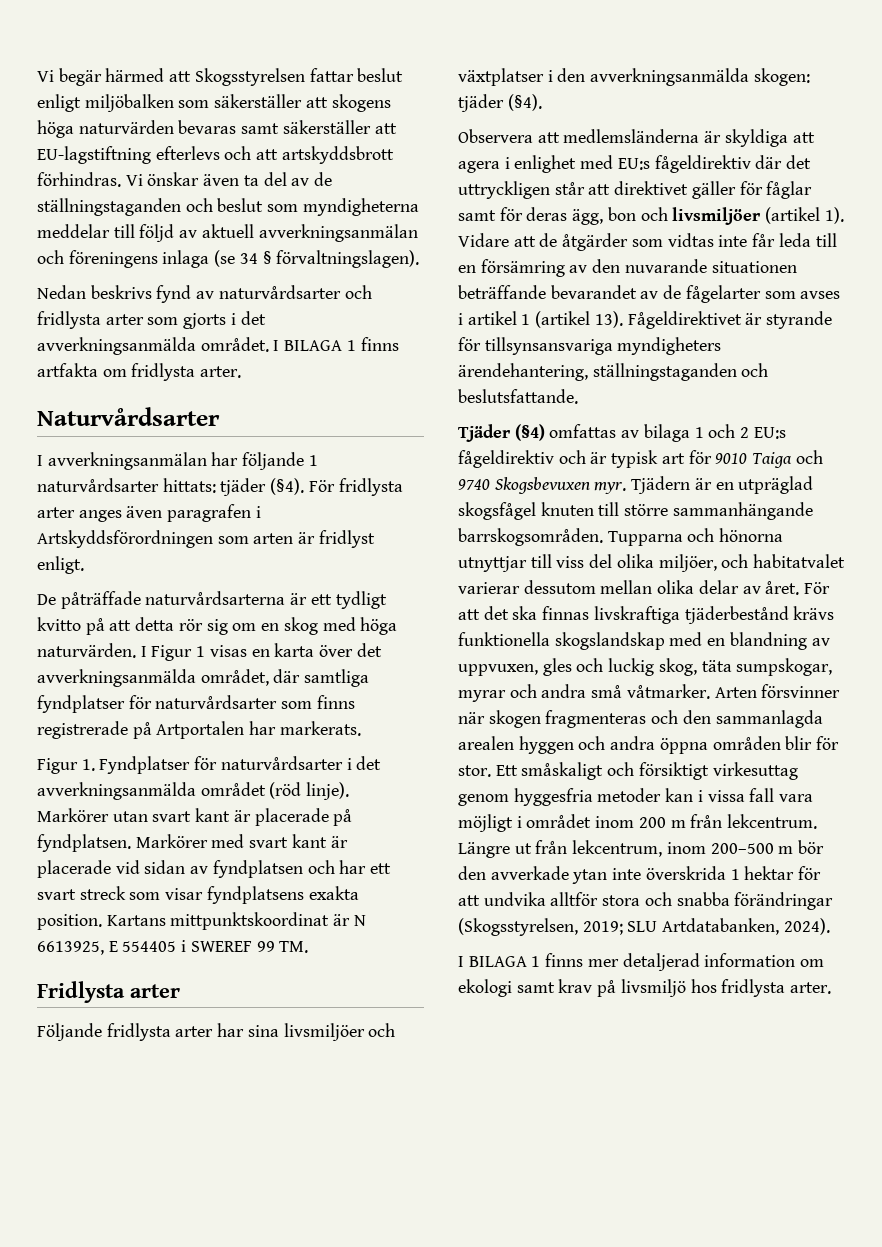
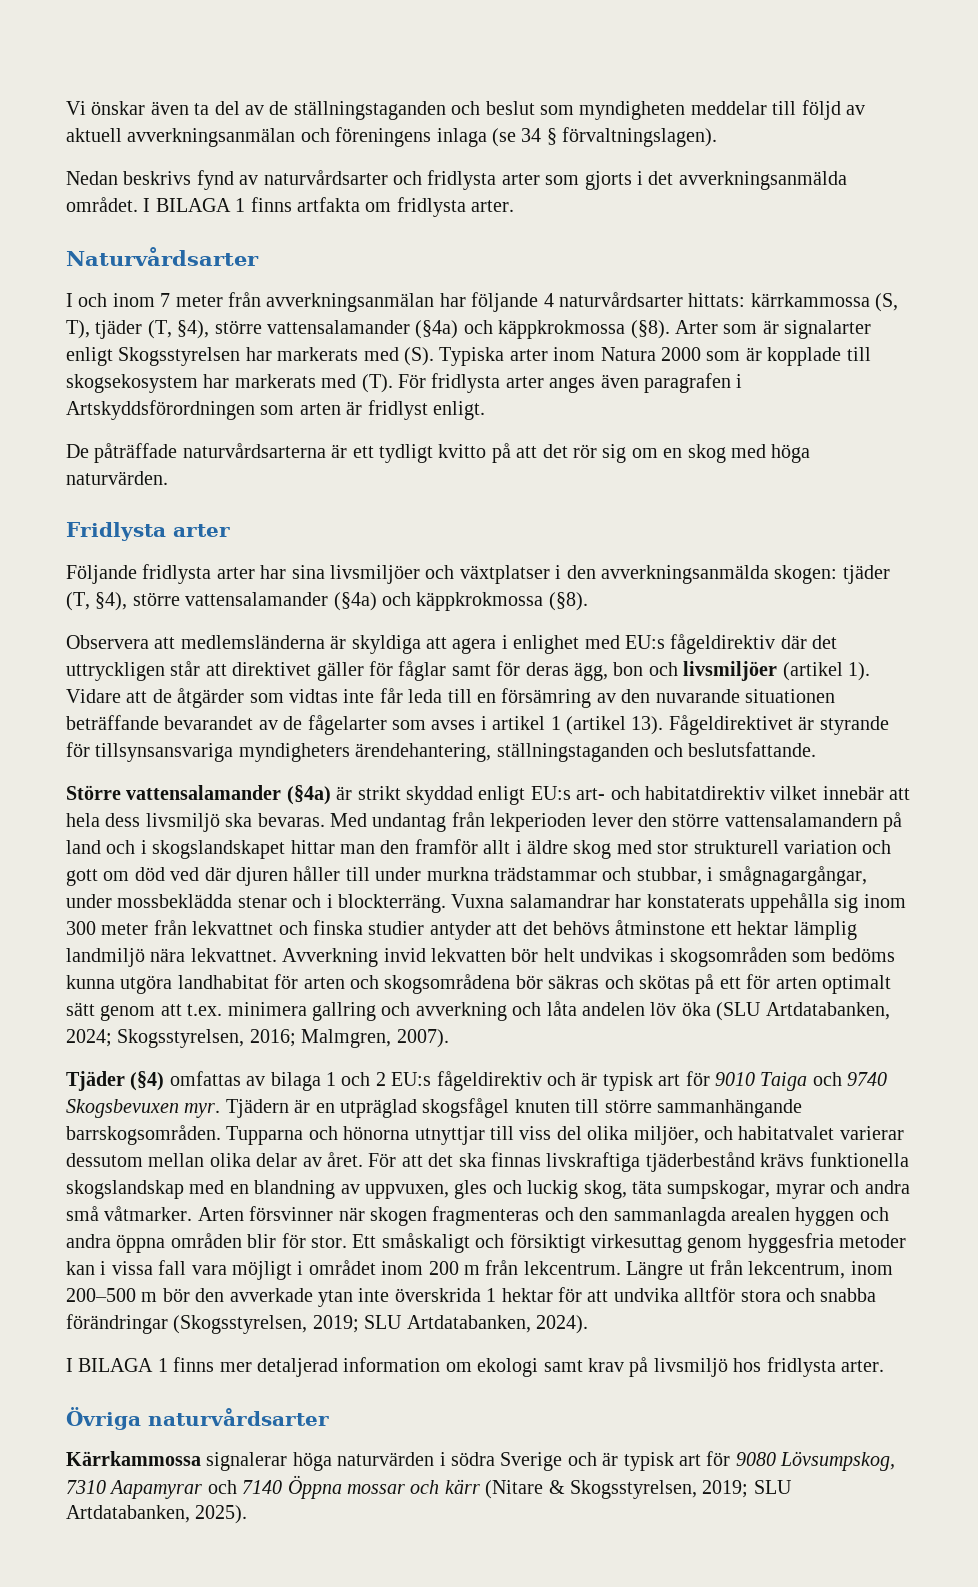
- Vi begär härmed att Skogsstyrelsen fattar beslut enligt miljöbalken som säkerställer att skogens höga naturvärden bevaras samt säkerställer att EU-lagstiftning efterlevs och att artskyddsbrott förhindras. Vi önskar även ta del av de ställningstaganden och beslut som myndigheterna meddelar till följd av aktuell avverkningsanmälan och föreningens inlaga (se 34 § förvaltningslagen).
+ Vi önskar även ta del av de ställningstaganden och beslut som myndigheten meddelar till följd av aktuell avverkningsanmälan och föreningens inlaga (se 34 § förvaltningslagen).
- I avverkningsanmälan har följande 1 naturvårdsarter hittats: tjäder (§4). För fridlysta arter anges även paragrafen i Artskyddsförordningen som arten är fridlyst enligt.
+ I och inom 7 meter från avverkningsanmälan har följande 4 naturvårdsarter hittats: kärrkammossa (S, T), tjäder (T, §4), större vattensalamander (§4a) och käppkrokmossa (§8). Arter som är signalarter enligt Skogsstyrelsen har markerats med (S). Typiska arter inom Natura 2000 som är kopplade till skogsekosystem har markerats med (T). För fridlysta arter anges även paragrafen i Artskyddsförordningen som arten är fridlyst enligt.
- De påträffade naturvårdsarterna är ett tydligt kvitto på att detta rör sig om en skog med höga naturvärden. I Figur 1 visas en karta över det avverkningsanmälda området, där samtliga fyndplatser för naturvårdsarter som finns registrerade på Artportalen har markerats.
- Figur 1. Fyndplatser för naturvårdsarter i det avverkningsanmälda området (röd linje). Markörer utan svart kant är placerade på fyndplatsen. Markörer med svart kant är placerade vid sidan av fyndplatsen och har ett svart streck som visar fyndplatsens exakta position. Kartans mittpunktskoordinat är N 6613925, E 554405 i SWEREF 99 TM.
+ De påträffade naturvårdsarterna är ett tydligt kvitto på att det rör sig om en skog med höga naturvärden.
- Följande fridlysta arter har sina livsmiljöer och växtplatser i den avverkningsanmälda skogen: tjäder (§4).
+ Följande fridlysta arter har sina livsmiljöer och växtplatser i den avverkningsanmälda skogen: tjäder (T, §4), större vattensalamander (§4a) och käppkrokmossa (§8).
+ Större vattensalamander (§4a) är strikt skyddad enligt EU:s art- och habitatdirektiv vilket innebär att hela dess livsmiljö ska bevaras. Med undantag från lekperioden lever den större vattensalamandern på land och i skogslandskapet hittar man den framför allt i äldre skog med stor strukturell variation och gott om död ved där djuren håller till under murkna trädstammar och stubbar, i smågnagargångar, under mossbeklädda stenar och i blockterräng. Vuxna salamandrar har konstaterats uppehålla sig inom 300 meter från lekvattnet och finska studier antyder att det behövs åtminstone ett hektar lämplig landmiljö nära lekvattnet. Avverkning invid lekvatten bör helt undvikas i skogsområden som bedöms kunna utgöra landhabitat för arten och skogsområdena bör säkras och skötas på ett för arten optimalt sätt genom att t.ex. minimera gallring och avverkning och låta andelen löv öka (SLU Artdatabanken, 2024; Skogsstyrelsen, 2016; Malmgren, 2007).
+ Övriga naturvårdsarter
+ Kärrkammossa signalerar höga naturvärden i södra Sverige och är typisk art för 9080 Lövsumpskog, 7310 Aapamyrar och 7140 Öppna mossar och kärr (Nitare & Skogsstyrelsen, 2019; SLU Artdatabanken, 2025).

